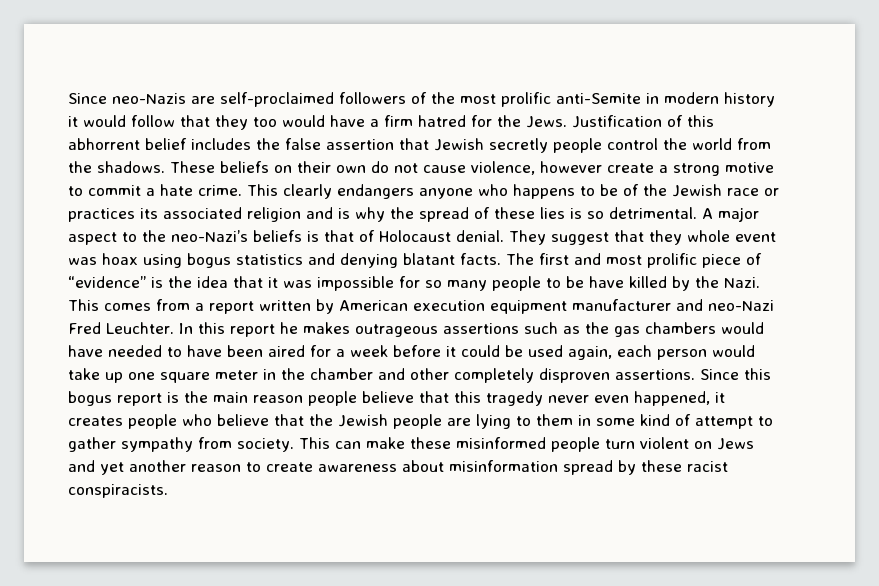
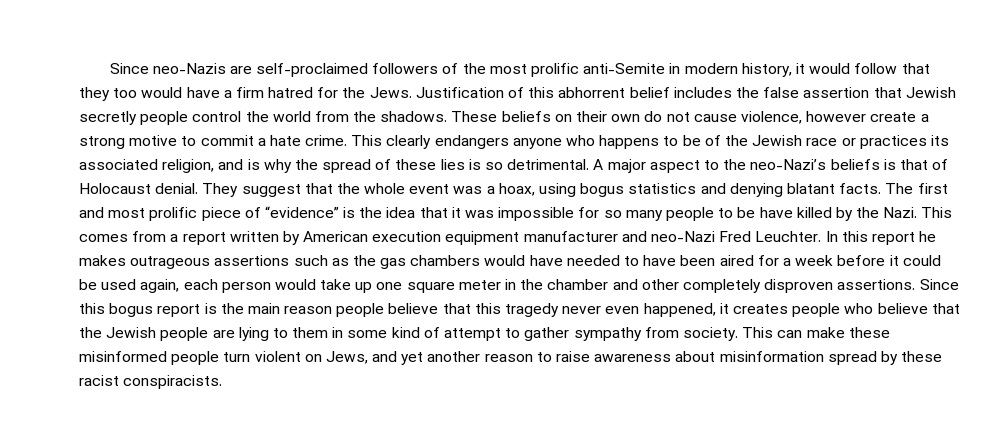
- Since neo-Nazis are self-proclaimed followers of the most prolific anti-Semite in modern history it would follow that they too would have a firm hatred for the Jews.
+ Since neo-Nazis are self-proclaimed followers of the most prolific anti-Semite in modern history, it would follow that they too would have a firm hatred for the Jews.
- This clearly endangers anyone who happens to be of the Jewish race or practices its associated religion and is why the spread of these lies is so detrimental.
+ This clearly endangers anyone who happens to be of the Jewish race or practices its associated religion, and is why the spread of these lies is so detrimental.
- They suggest that they whole event was hoax using bogus statistics and denying blatant facts.
+ They suggest that the whole event was a hoax, using bogus statistics and denying blatant facts.
- This can make these misinformed people turn violent on Jews and yet another reason to create awareness about misinformation spread by these racist conspiracists.
+ This can make these misinformed people turn violent on Jews, and yet another reason to raise awareness about misinformation spread by these racist conspiracists.

